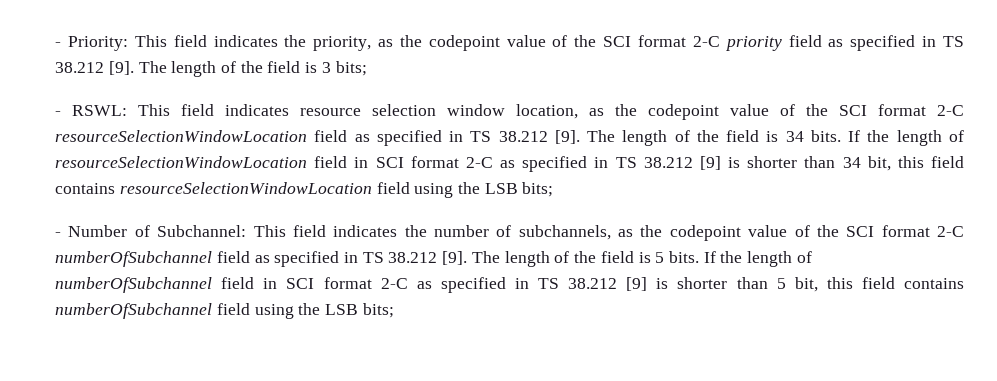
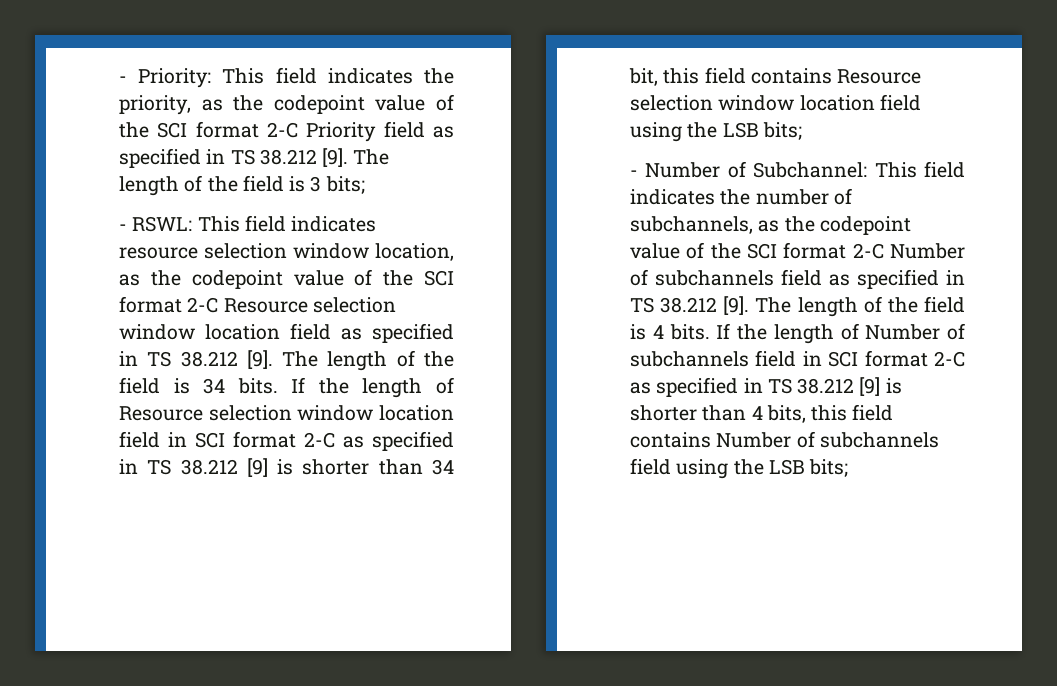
- - Priority: This field indicates the priority, as the codepoint value of the SCI format 2-C priority field as specified in TS 38.212 [9].
+ - Priority: This field indicates the priority, as the codepoint value of the SCI format 2-C Priority field as specified in TS 38.212 [9].
- - RSWL: This field indicates resource selection window location, as the codepoint value of the SCI format 2-C resourceSelectionWindowLocation field as specified in TS 38.212 [9].
+ - RSWL: This field indicates resource selection window location, as the codepoint value of the SCI format 2-C Resource selection window location field as specified in TS 38.212 [9].
- If the length of resourceSelectionWindowLocation field in SCI format 2-C as specified in TS 38.212 [9] is shorter than 34 bit, this field contains resourceSelectionWindowLocation field using the LSB bits;
+ If the length of Resource selection window location field in SCI format 2-C as specified in TS 38.212 [9] is shorter than 34 bit, this field contains Resource selection window location field using the LSB bits;
- - Number of Subchannel: This field indicates the number of subchannels, as the codepoint value of the SCI format 2-C numberOfSubchannel field as specified in TS 38.212 [9].
+ - Number of Subchannel: This field indicates the number of subchannels, as the codepoint value of the SCI format 2-C Number of subchannels field as specified in TS 38.212 [9].
- The length of the field is 5 bits. If the length of numberOfSubchannel field in SCI format 2-C as specified in TS 38.212 [9] is shorter than 5 bit, this field contains numberOfSubchannel field using the LSB bits;
+ The length of the field is 4 bits. If the length of Number of subchannels field in SCI format 2-C as specified in TS 38.212 [9] is shorter than 4 bits, this field contains Number of subchannels field using the LSB bits;

